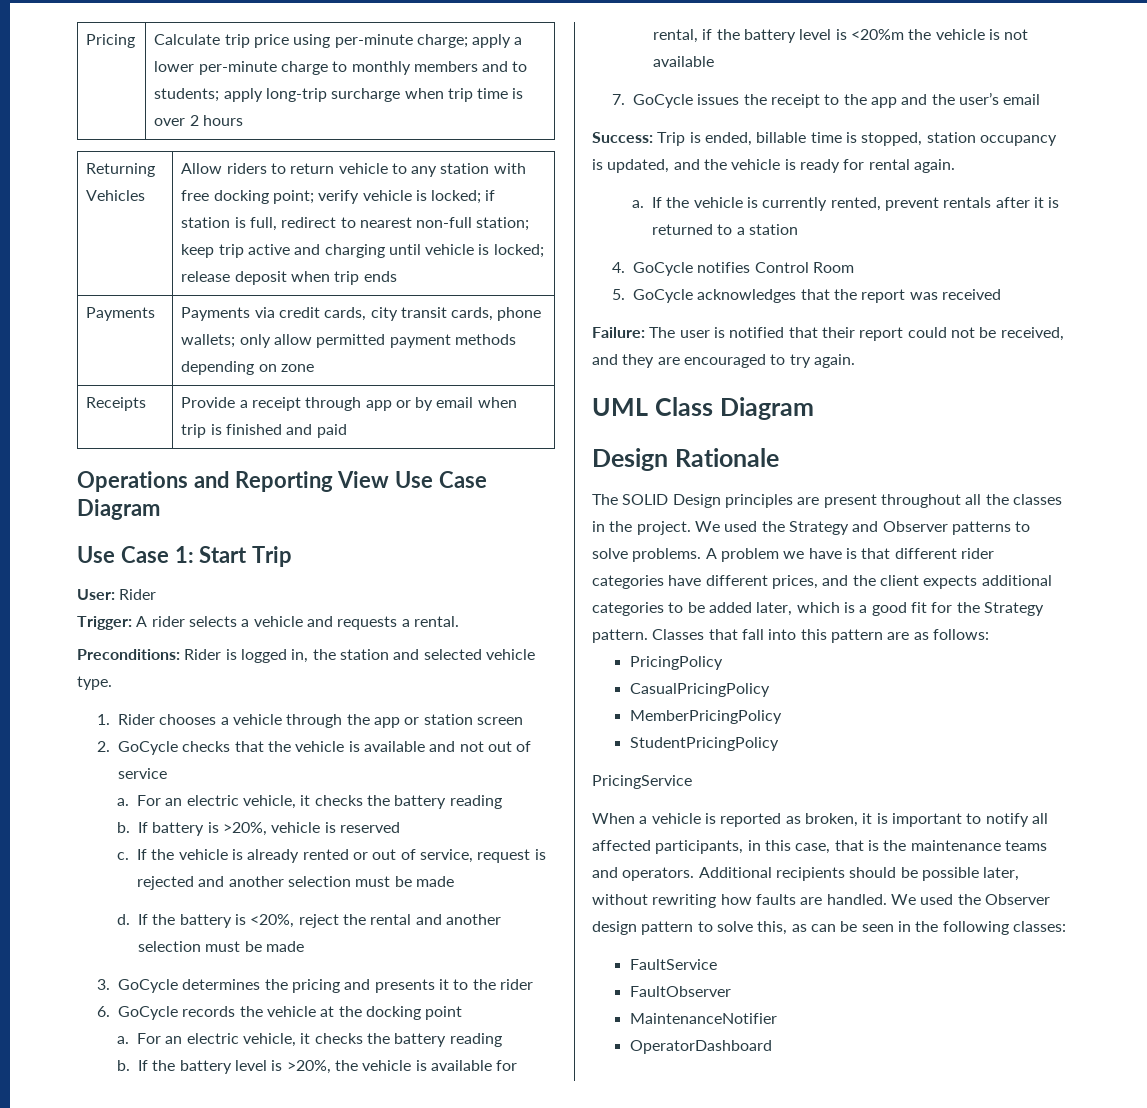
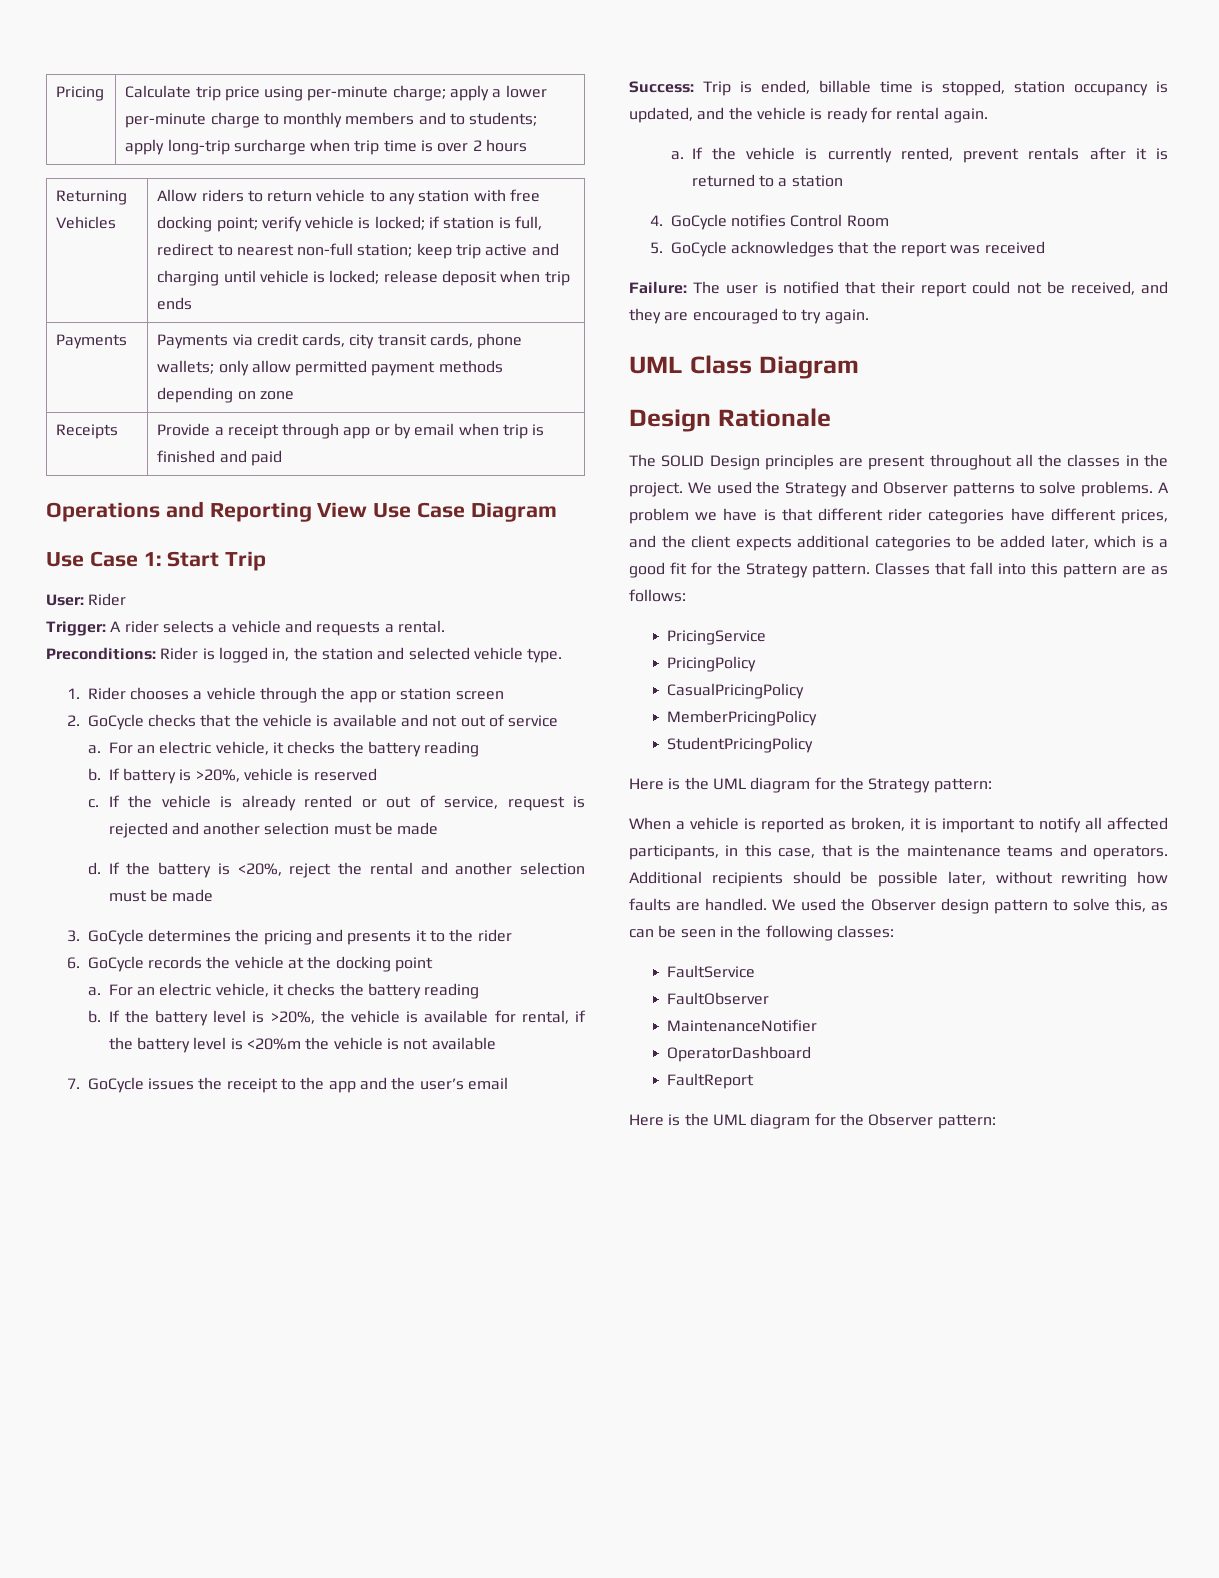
+ PricingService
- PricingService
+ Here is the UML diagram for the Strategy pattern:
+ FaultReport
+ Here is the UML diagram for the Observer pattern:

